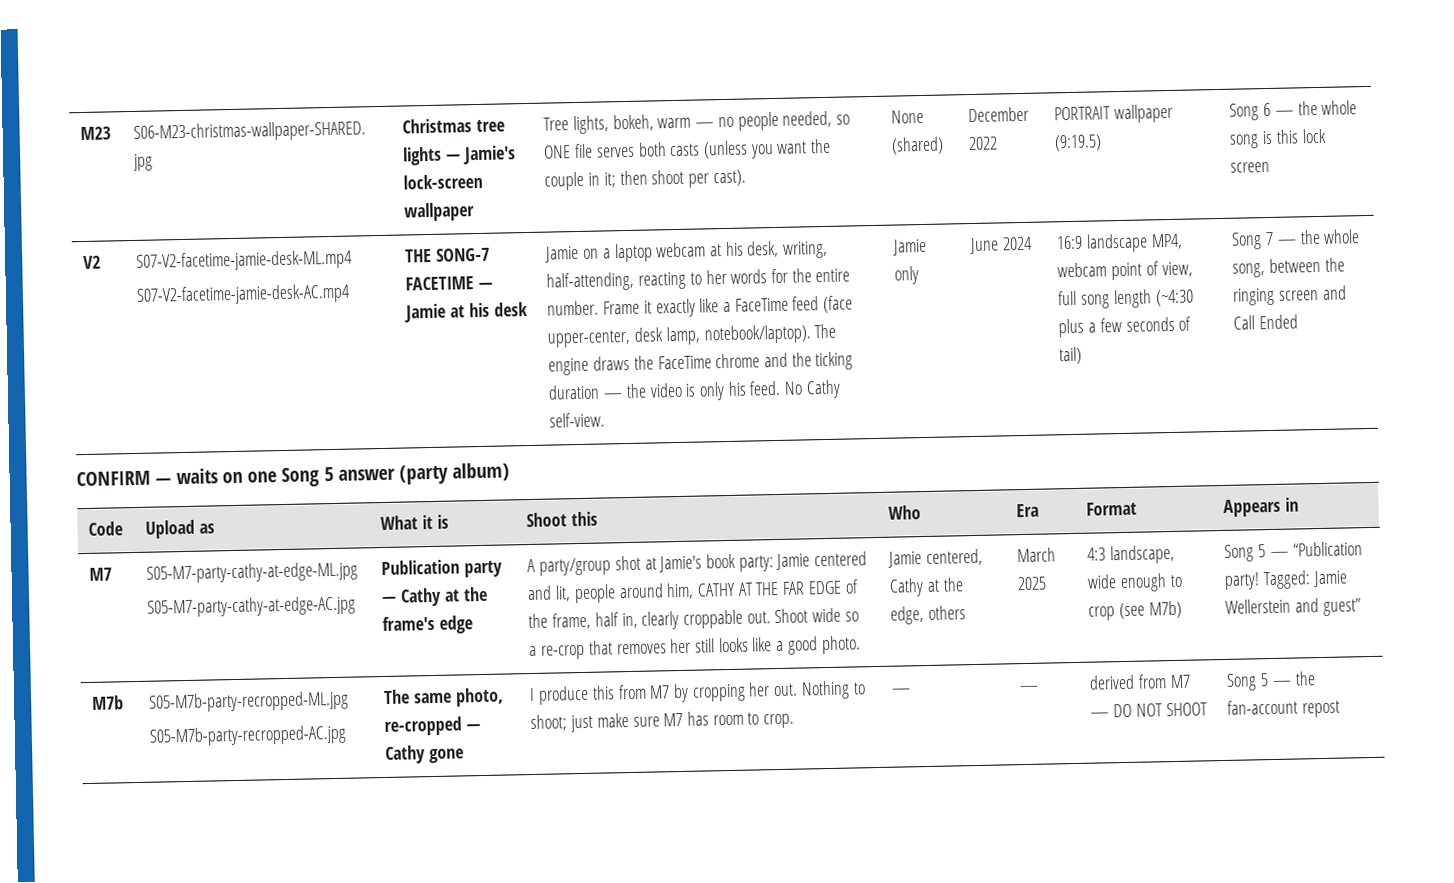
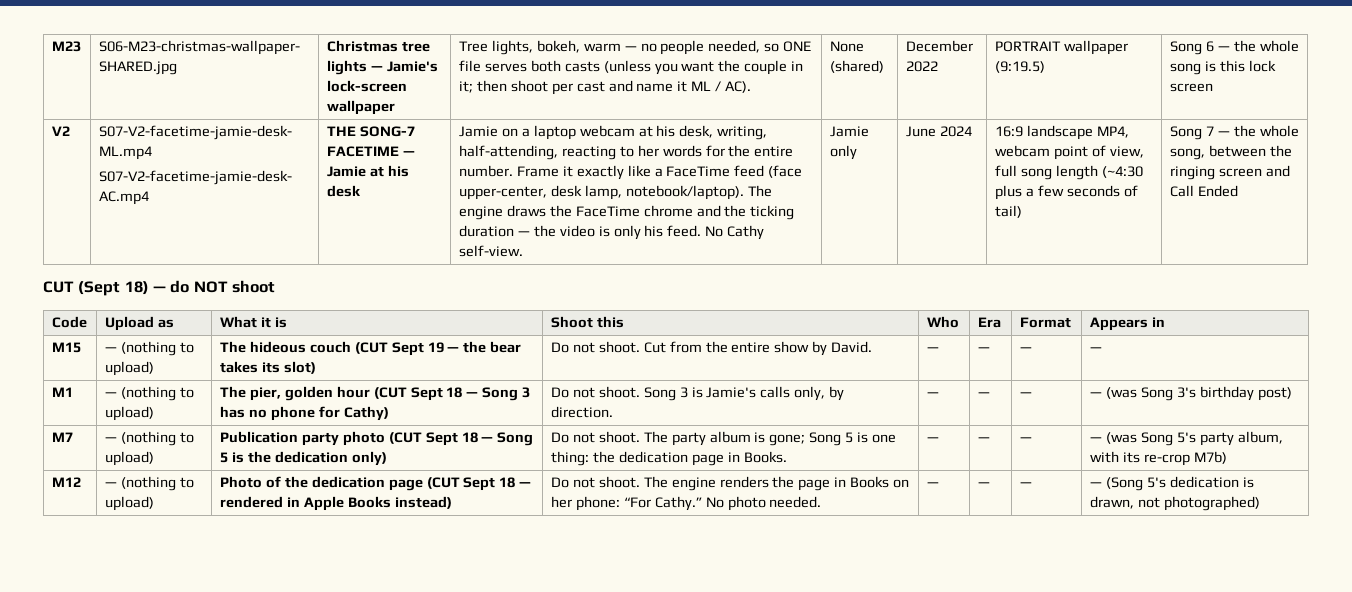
- Tree lights, bokeh, warm — no people needed, so ONE file serves both casts (unless you want the couple in it; then shoot per cast).
+ Tree lights, bokeh, warm — no people needed, so ONE file serves both casts (unless you want the couple in it; then shoot per cast and name it ML / AC).
- CONFIRM — waits on one Song 5 answer (party album)
+ CUT (Sept 18) — do NOT shoot
- M7 | S05-M7-party-cathy-at-edge-ML.jpg
- S05-M7-party-cathy-at-edge-AC.jpg | Publication party — Cathy at the frame's edge | A party/group shot at Jamie's book party: Jamie centered and lit, people around him, CATHY AT THE FAR EDGE of the frame, half in, clearly croppable out. Shoot wide so a re-crop that removes her still looks like a good photo. | Jamie centered, Cathy at the edge, others | March 2025 | 4:3 landscape, wide enough to crop (see M7b) | Song 5 — “Publication party! Tagged: Jamie Wellerstein and guest”
- M7b | S05-M7b-party-recropped-ML.jpg
- S05-M7b-party-recropped-AC.jpg | The same photo, re-cropped — Cathy gone | I produce this from M7 by cropping her out. Nothing to shoot; just make sure M7 has room to crop. | — | — | derived from M7 — DO NOT SHOOT | Song 5 — the fan-account repost
+ M15 | — (nothing to upload) | The hideous couch (CUT Sept 19 — the bear takes its slot) | Do not shoot. Cut from the entire show by David. | — | — | — | —
+ M1 | — (nothing to upload) | The pier, golden hour (CUT Sept 18 — Song 3 has no phone for Cathy) | Do not shoot. Song 3 is Jamie's calls only, by direction. | — | — | — | — (was Song 3's birthday post)
+ M7 | — (nothing to upload) | Publication party photo (CUT Sept 18 — Song 5 is the dedication only) | Do not shoot. The party album is gone; Song 5 is one thing: the dedication page in Books. | — | — | — | — (was Song 5's party album, with its re-crop M7b)
+ M12 | — (nothing to upload) | Photo of the dedication page (CUT Sept 18 — rendered in Apple Books instead) | Do not shoot. The engine renders the page in Books on her phone: “For Cathy.” No photo needed. | — | — | — | — (Song 5's dedication is drawn, not photographed)

